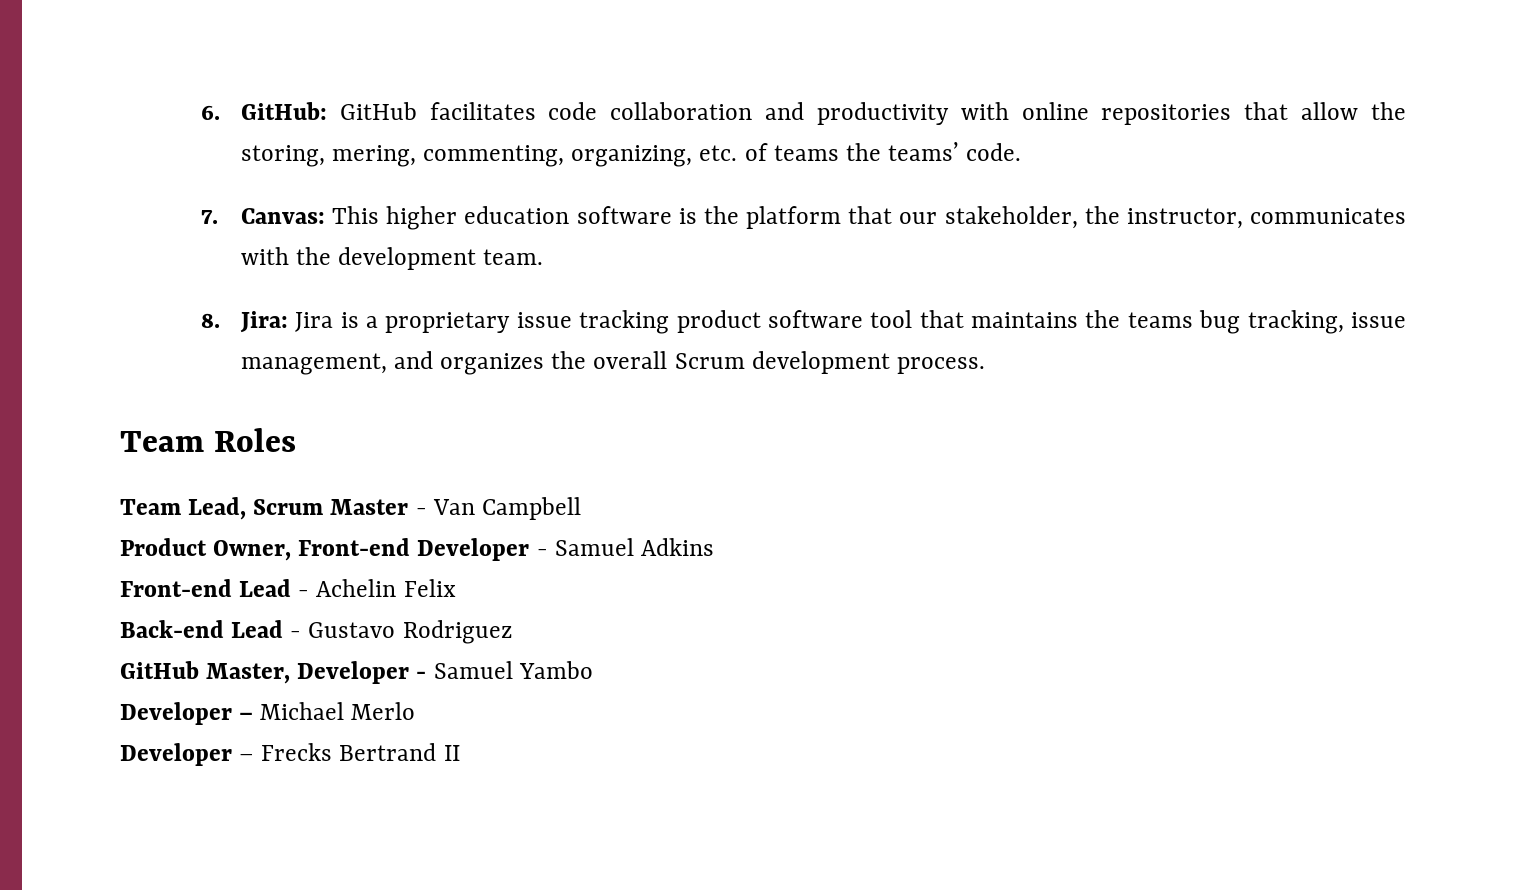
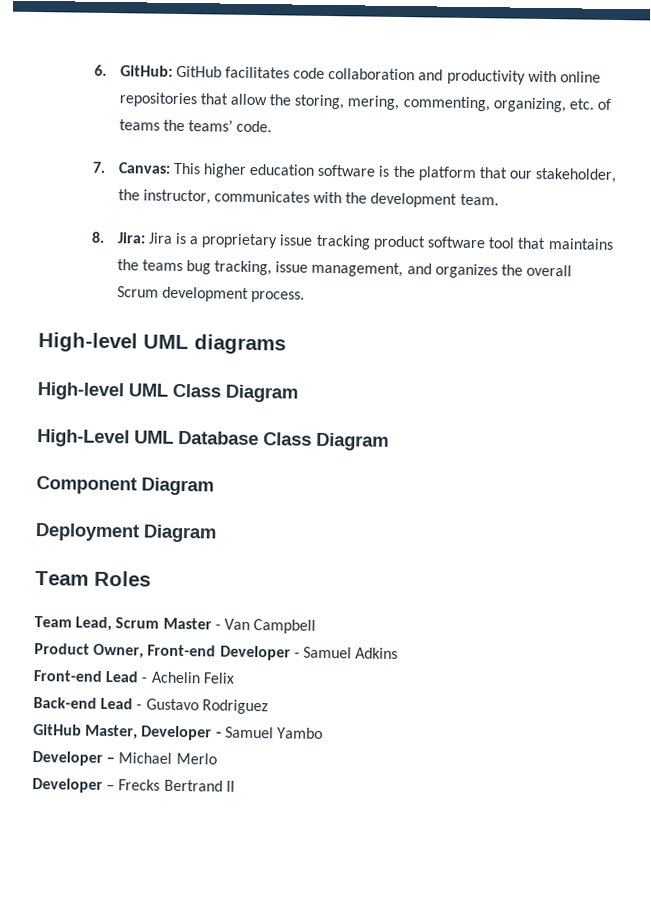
+ High-level UML diagrams
+ High-level UML Class Diagram
+ High-Level UML Database Class Diagram
+ Component Diagram
+ Deployment Diagram

